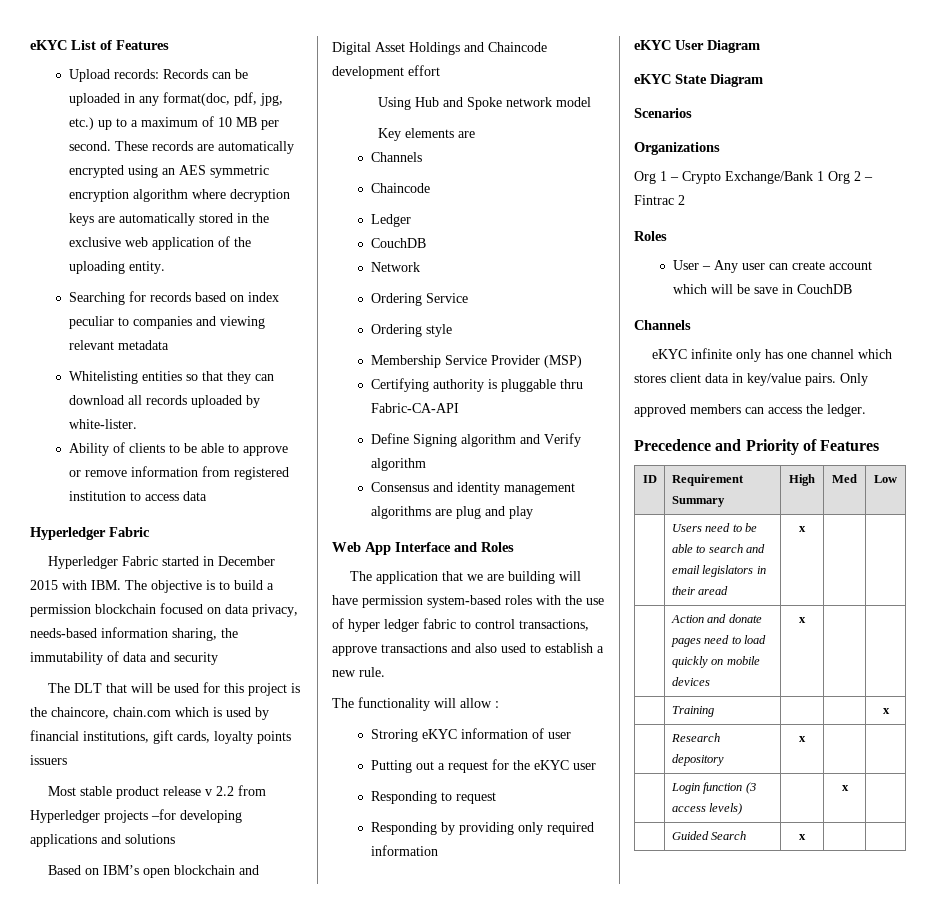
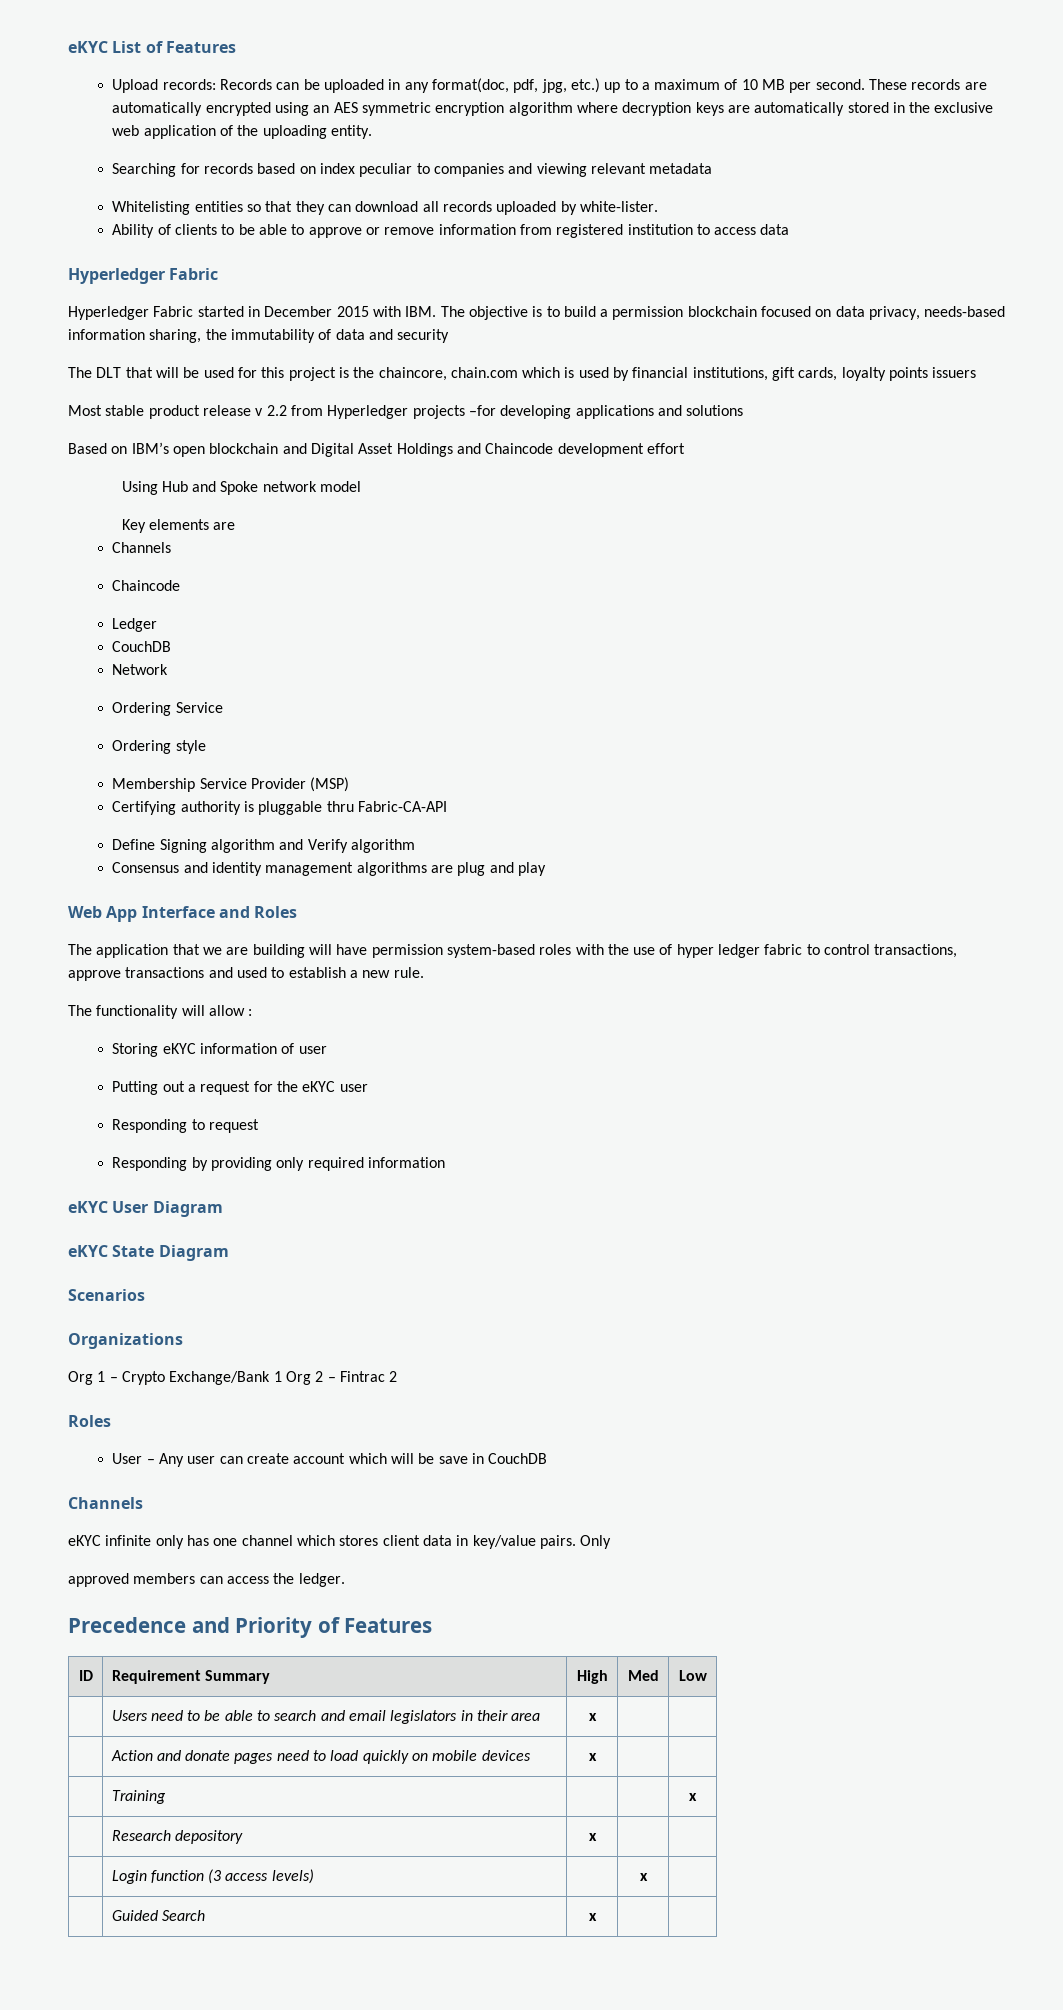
- The application that we are building will have permission system-based roles with the use of hyper ledger fabric to control transactions, approve transactions and also used to establish a new rule.
+ The application that we are building will have permission system-based roles with the use of hyper ledger fabric to control transactions, approve transactions and used to establish a new rule.
- Stroring eKYC information of user
+ Storing eKYC information of user
- | Users need to be able to search and email legislators in their aread | x | |
+ | Users need to be able to search and email legislators in their area | x | |

